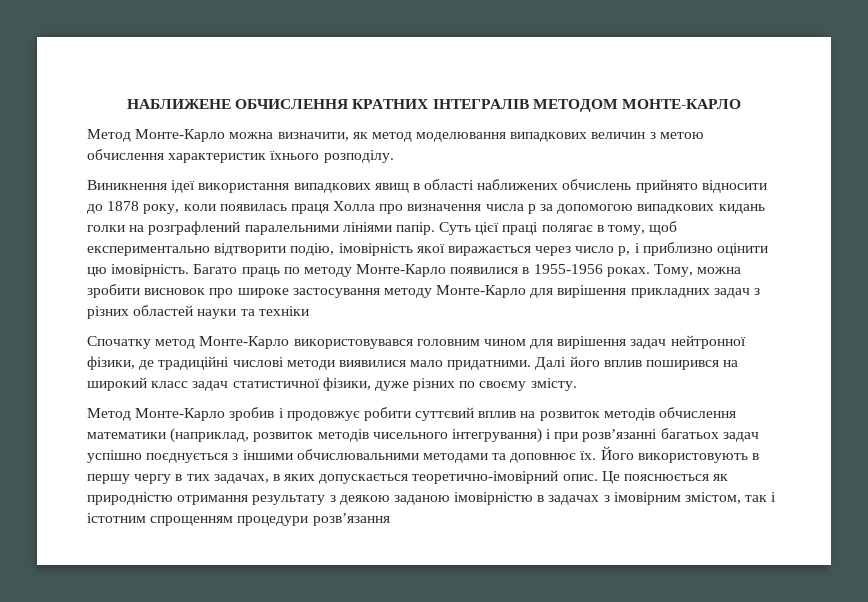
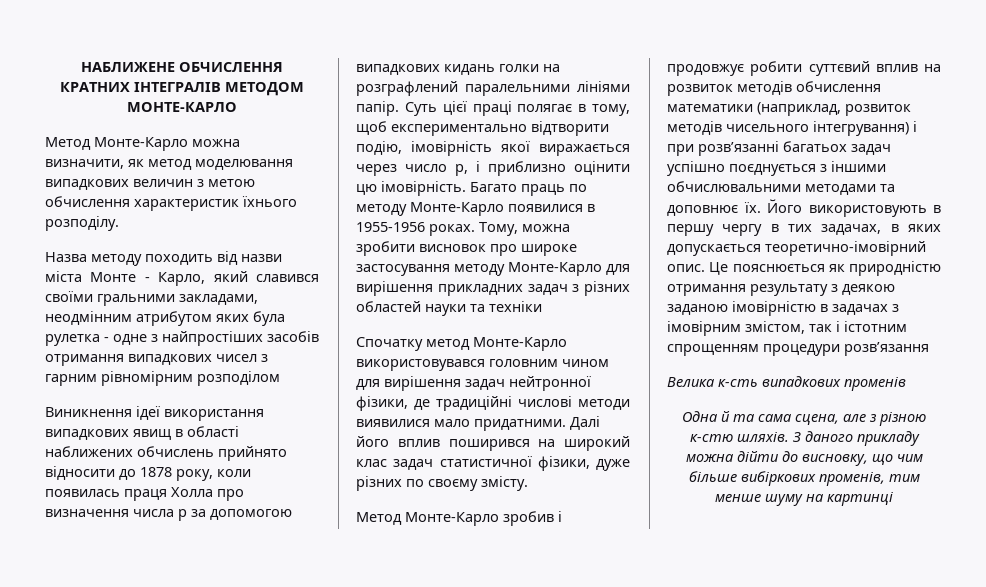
+ Назва методу походить від назви міста Монте - Карло, який славився своїми гральними закладами, неодмінним атрибутом яких була рулетка - одне з найпростіших засобів отримання випадкових чисел з гарним рівномірним розподілом
- Далі його вплив поширився на широкий класс задач статистичної фізики, дуже різних по своєму змісту.
+ Далі його вплив поширився на широкий клас задач статистичної фізики, дуже різних по своєму змісту.
+ Велика к-сть випадкових променів
+ Одна й та сама сцена, але з різною к-стю шляхів. З даного прикладу можна дійти до висновку, що чим більше вибіркових променів, тим менше шуму на картинці

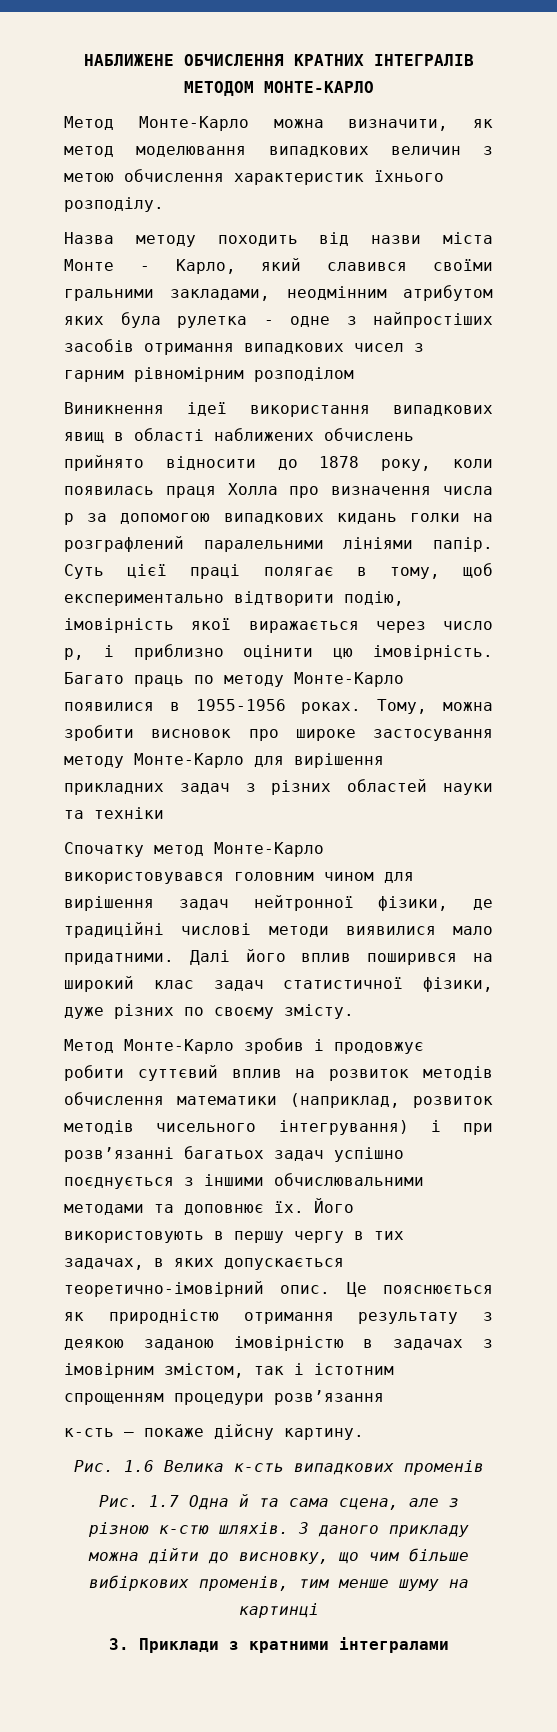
- Велика к-сть випадкових променів
+ к-сть – покаже дійсну картину.
+ Рис. 1.6 Велика к-сть випадкових променів
- Одна й та сама сцена, але з різною к-стю шляхів.
+ Рис. 1.7 Одна й та сама сцена, але з різною к-стю шляхів.
+ 3. Приклади з кратними інтегралами

